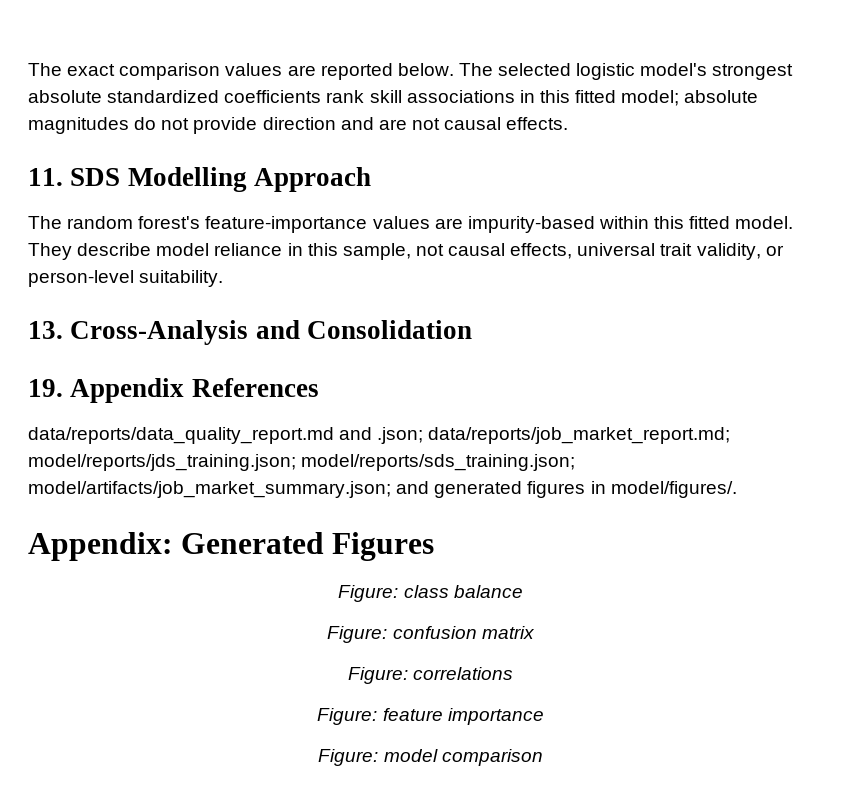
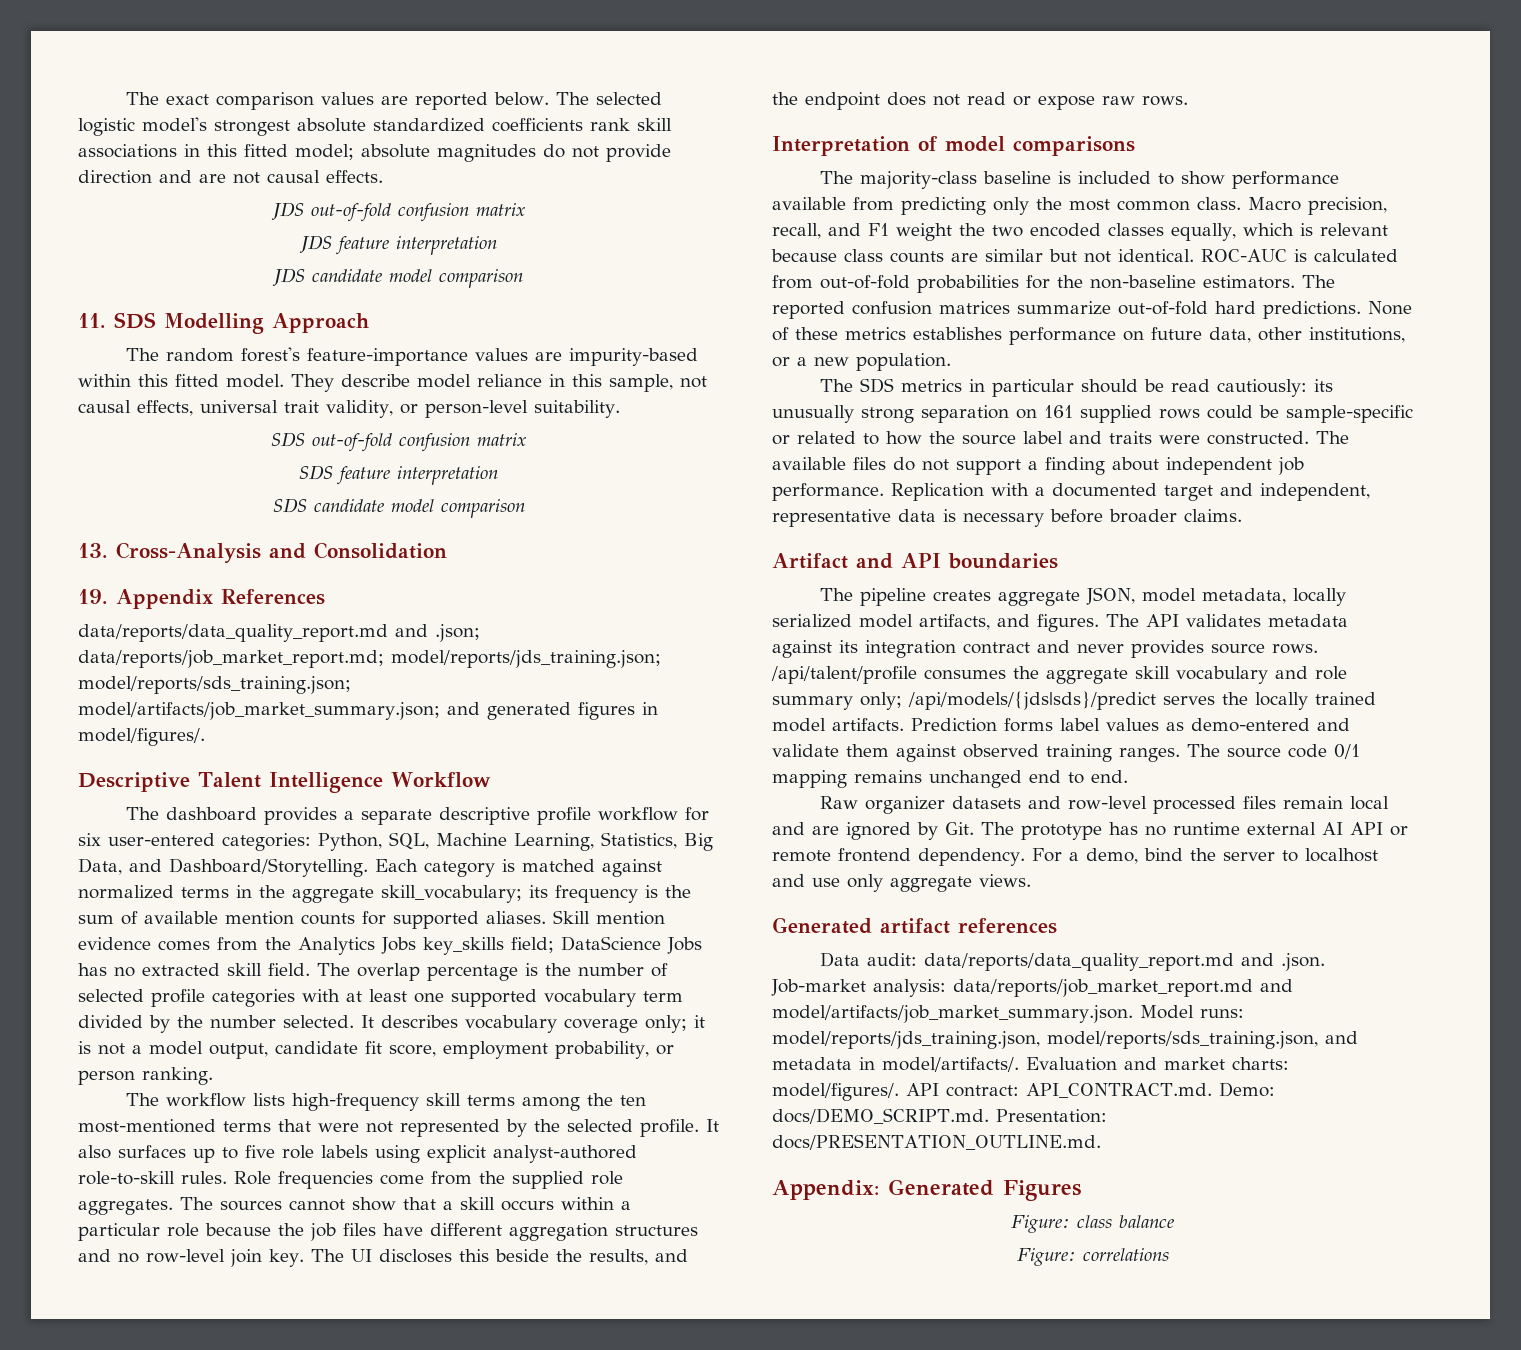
+ JDS out-of-fold confusion matrix
+ JDS feature interpretation
+ JDS candidate model comparison
+ SDS out-of-fold confusion matrix
+ SDS feature interpretation
+ SDS candidate model comparison
+ Descriptive Talent Intelligence Workflow
+ The dashboard provides a separate descriptive profile workflow for six user-entered categories: Python, SQL, Machine Learning, Statistics, Big Data, and Dashboard/Storytelling. Each category is matched against normalized terms in the aggregate skill_vocabulary; its frequency is the sum of available mention counts for supported aliases. Skill mention evidence comes from the Analytics Jobs key_skills field; DataScience Jobs has no extracted skill field. The overlap percentage is the number of selected profile categories with at least one supported vocabulary term divided by the number selected. It describes vocabulary coverage only; it is not a model output, candidate fit score, employment probability, or person ranking.
+ The workflow lists high-frequency skill terms among the ten most-mentioned terms that were not represented by the selected profile. It also surfaces up to five role labels using explicit analyst-authored role-to-skill rules. Role frequencies come from the supplied role aggregates. The sources cannot show that a skill occurs within a particular role because the job files have different aggregation structures and no row-level join key. The UI discloses this beside the results, and the endpoint does not read or expose raw rows.
+ Interpretation of model comparisons
+ The majority-class baseline is included to show performance available from predicting only the most common class. Macro precision, recall, and F1 weight the two encoded classes equally, which is relevant because class counts are similar but not identical. ROC-AUC is calculated from out-of-fold probabilities for the non-baseline estimators. The reported confusion matrices summarize out-of-fold hard predictions. None of these metrics establishes performance on future data, other institutions, or a new population.
+ The SDS metrics in particular should be read cautiously: its unusually strong separation on 161 supplied rows could be sample-specific or related to how the source label and traits were constructed. The available files do not support a finding about independent job performance. Replication with a documented target and independent, representative data is necessary before broader claims.
+ Artifact and API boundaries
+ The pipeline creates aggregate JSON, model metadata, locally serialized model artifacts, and figures. The API validates metadata against its integration contract and never provides source rows. /api/talent/profile consumes the aggregate skill vocabulary and role summary only; /api/models/{jds|sds}/predict serves the locally trained model artifacts. Prediction forms label values as demo-entered and validate them against observed training ranges. The source code 0/1 mapping remains unchanged end to end.
+ Raw organizer datasets and row-level processed files remain local and are ignored by Git. The prototype has no runtime external AI API or remote frontend dependency. For a demo, bind the server to localhost and use only aggregate views.
+ Generated artifact references
+ Data audit: data/reports/data_quality_report.md and .json. Job-market analysis: data/reports/job_market_report.md and model/artifacts/job_market_summary.json. Model runs: model/reports/jds_training.json, model/reports/sds_training.json, and metadata in model/artifacts/. Evaluation and market charts: model/figures/. API contract: API_CONTRACT.md. Demo: docs/DEMO_SCRIPT.md. Presentation: docs/PRESENTATION_OUTLINE.md.
- Figure: confusion matrix
- Figure: feature importance
- Figure: model comparison

